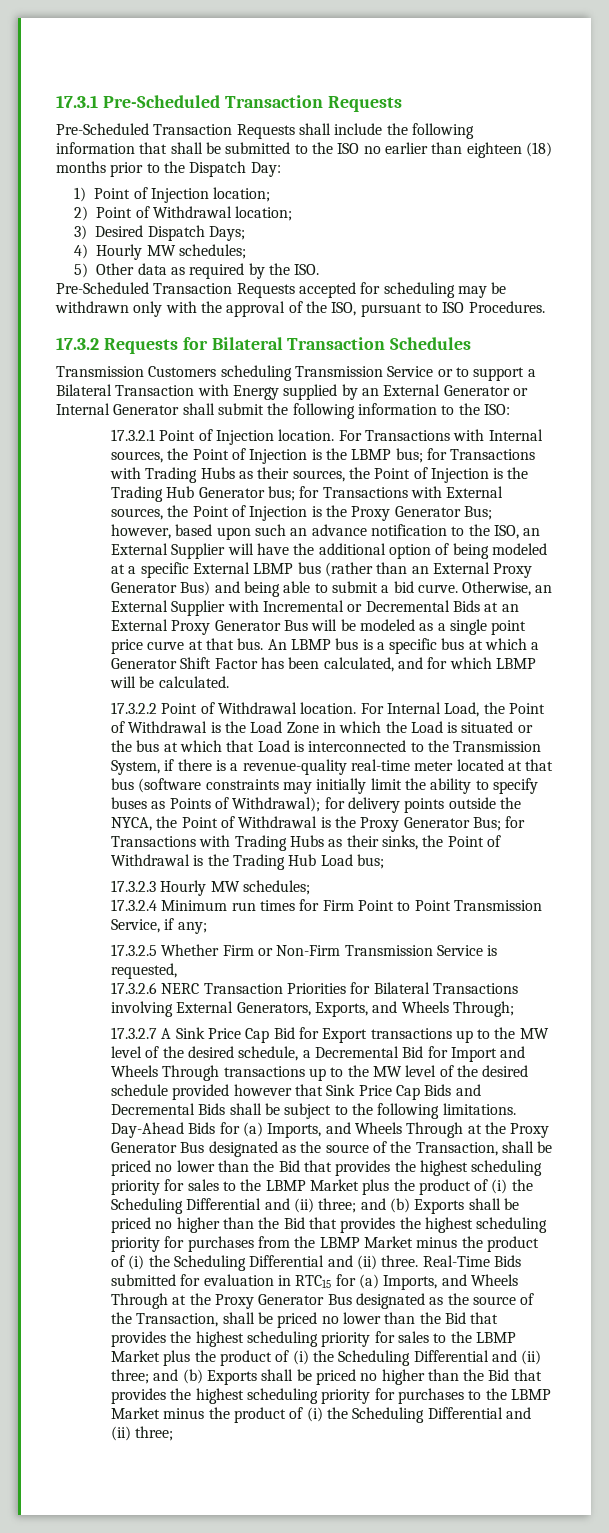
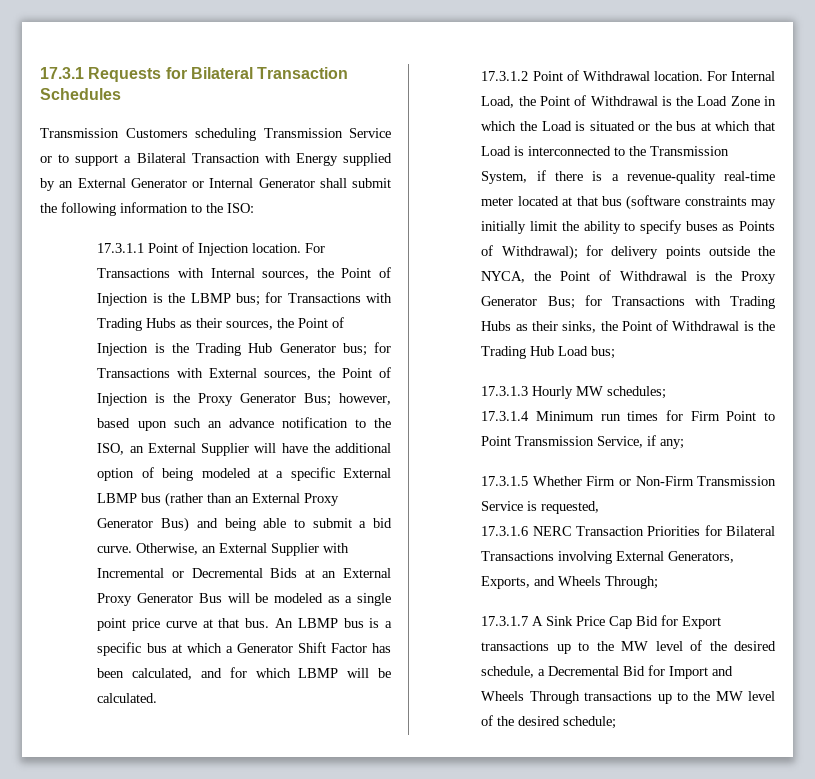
- 17.3.1 Pre-Scheduled Transaction Requests
- Pre-Scheduled Transaction Requests shall include the following information that shall be submitted to the ISO no earlier than eighteen (18) months prior to the Dispatch Day:
- 1) Point of Injection location;
- 2) Point of Withdrawal location;
- 3) Desired Dispatch Days;
- 4) Hourly MW schedules;
- 5) Other data as required by the ISO.
- Pre-Scheduled Transaction Requests accepted for scheduling may be withdrawn only with the approval of the ISO, pursuant to ISO Procedures.
- 17.3.2 Requests for Bilateral Transaction Schedules
+ 17.3.1 Requests for Bilateral Transaction Schedules
- 17.3.2.1 Point of Injection location.
+ 17.3.1.1 Point of Injection location.
- 17.3.2.2 Point of Withdrawal location.
+ 17.3.1.2 Point of Withdrawal location.
- 17.3.2.3 Hourly MW schedules;
- 17.3.2.4 Minimum run times for Firm Point to Point Transmission Service, if any;
+ 17.3.1.3 Hourly MW schedules;
+ 17.3.1.4 Minimum run times for Firm Point to Point Transmission Service, if any;
- 17.3.2.5 Whether Firm or Non-Firm Transmission Service is requested,
+ 17.3.1.5 Whether Firm or Non-Firm Transmission Service is requested,
- 17.3.2.6 NERC Transaction Priorities for Bilateral Transactions involving External Generators, Exports, and Wheels Through;
+ 17.3.1.6 NERC Transaction Priorities for Bilateral Transactions involving External Generators, Exports, and Wheels Through;
- 17.3.2.7 A Sink Price Cap Bid for Export transactions up to the MW level of the desired schedule, a Decremental Bid for Import and Wheels Through transactions up to the MW level of the desired schedule provided however that Sink Price Cap Bids and Decremental Bids shall be subject to the following limitations. Day-Ahead Bids for (a) Imports, and Wheels Through at the Proxy Generator Bus designated as the source of the Transaction, shall be priced no lower than the Bid that provides the highest scheduling priority for sales to the LBMP Market plus the product of (i) the Scheduling Differential and (ii) three; and (b) Exports shall be priced no higher than the Bid that provides the highest scheduling priority for purchases from the LBMP Market minus the product of (i) the Scheduling Differential and (ii) three. Real-Time Bids submitted for evaluation in RTC15 for (a) Imports, and Wheels Through at the Proxy Generator Bus designated as the source of the Transaction, shall be priced no lower than the Bid that provides the highest scheduling priority for sales to the LBMP Market plus the product of (i) the Scheduling Differential and (ii) three; and (b) Exports shall be priced no higher than the Bid that provides the highest scheduling priority for purchases to the LBMP Market minus the product of (i) the Scheduling Differential and (ii) three;
+ 17.3.1.7 A Sink Price Cap Bid for Export transactions up to the MW level of the desired schedule, a Decremental Bid for Import and Wheels Through transactions up to the MW level of the desired schedule;

